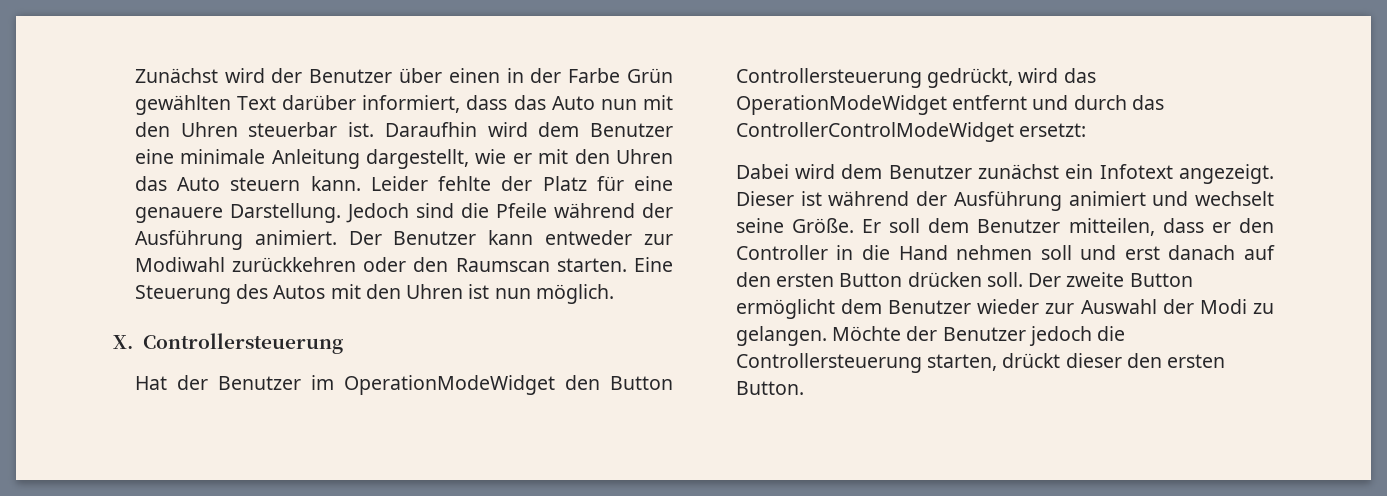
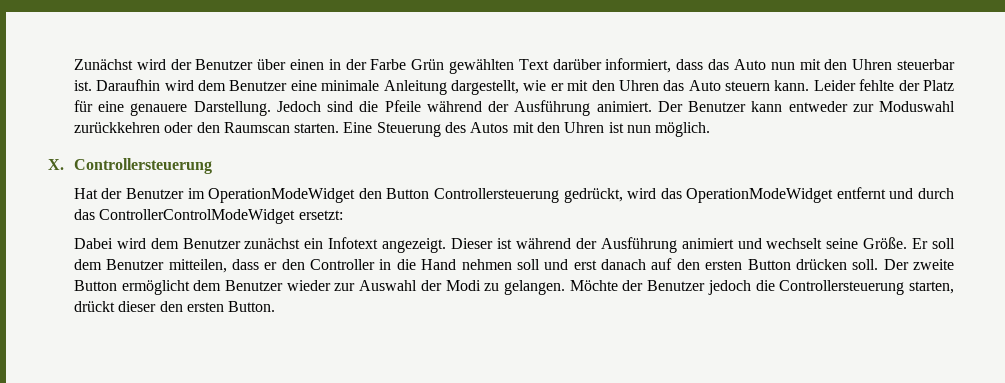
- Der Benutzer kann entweder zur Modiwahl zurückkehren oder den Raumscan starten.
+ Der Benutzer kann entweder zur Moduswahl zurückkehren oder den Raumscan starten.

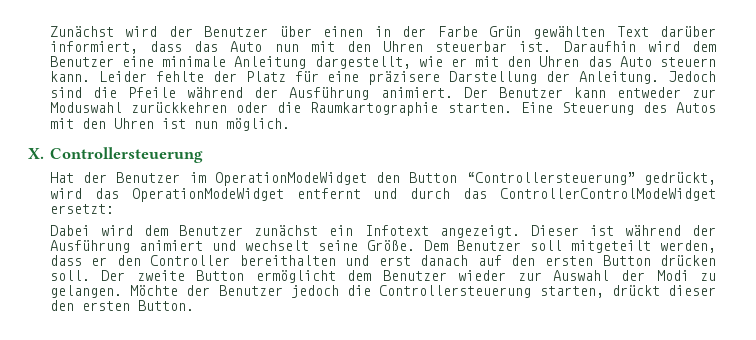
- Leider fehlte der Platz für eine genauere Darstellung.
+ Leider fehlte der Platz für eine präzisere Darstellung der Anleitung.
- Der Benutzer kann entweder zur Moduswahl zurückkehren oder den Raumscan starten.
+ Der Benutzer kann entweder zur Moduswahl zurückkehren oder die Raumkartographie starten.
- Hat der Benutzer im OperationModeWidget den Button Controllersteuerung gedrückt, wird das OperationModeWidget entfernt und durch das ControllerControlModeWidget ersetzt:
+ Hat der Benutzer im OperationModeWidget den Button “Controllersteuerung” gedrückt, wird das OperationModeWidget entfernt und durch das ControllerControlModeWidget ersetzt:
- Er soll dem Benutzer mitteilen, dass er den Controller in die Hand nehmen soll und erst danach auf den ersten Button drücken soll.
+ Dem Benutzer soll mitgeteilt werden, dass er den Controller bereithalten und erst danach auf den ersten Button drücken soll.

